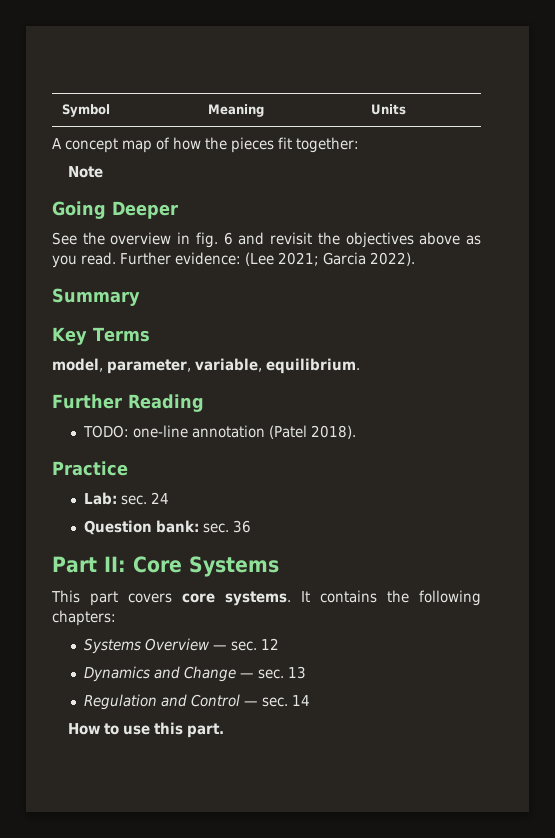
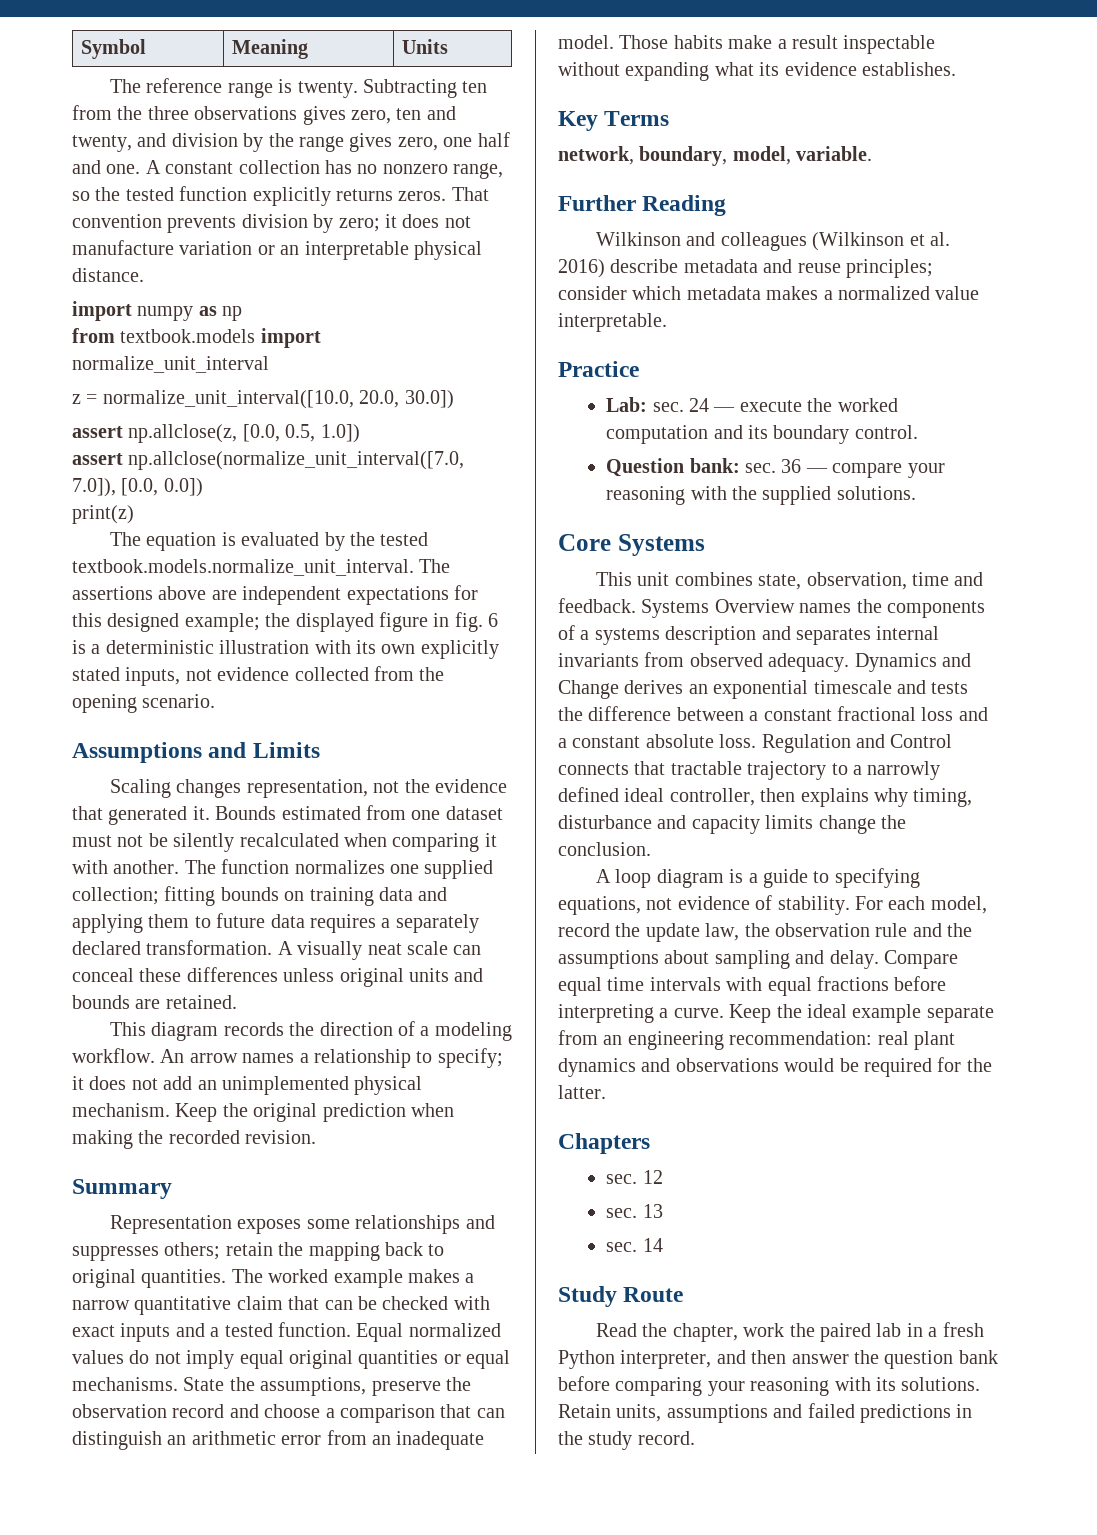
- A concept map of how the pieces fit together:
- Note
- Going Deeper
- See the overview in fig. 6 and revisit the objectives above as you read. Further evidence: (Lee 2021; Garcia 2022).
+ The reference range is twenty. Subtracting ten from the three observations gives zero, ten and twenty, and division by the range gives zero, one half and one. A constant collection has no nonzero range, so the tested function explicitly returns zeros. That convention prevents division by zero; it does not manufacture variation or an interpretable physical distance.
+ import numpy as np
+ from textbook.models import normalize_unit_interval
+ z = normalize_unit_interval([10.0, 20.0, 30.0])
+ assert np.allclose(z, [0.0, 0.5, 1.0])
+ assert np.allclose(normalize_unit_interval([7.0, 7.0]), [0.0, 0.0])
+ print(z)
+ The equation is evaluated by the tested textbook.models.normalize_unit_interval. The assertions above are independent expectations for this designed example; the displayed figure in fig. 6 is a deterministic illustration with its own explicitly stated inputs, not evidence collected from the opening scenario.
+ Assumptions and Limits
+ Scaling changes representation, not the evidence that generated it. Bounds estimated from one dataset must not be silently recalculated when comparing it with another. The function normalizes one supplied collection; fitting bounds on training data and applying them to future data requires a separately declared transformation. A visually neat scale can conceal these differences unless original units and bounds are retained.
+ This diagram records the direction of a modeling workflow. An arrow names a relationship to specify; it does not add an unimplemented physical mechanism. Keep the original prediction when making the recorded revision.
  Summary
+ Representation exposes some relationships and suppresses others; retain the mapping back to original quantities. The worked example makes a narrow quantitative claim that can be checked with exact inputs and a tested function. Equal normalized values do not imply equal original quantities or equal mechanisms. State the assumptions, preserve the observation record and choose a comparison that can distinguish an arithmetic error from an inadequate model. Those habits make a result inspectable without expanding what its evidence establishes.
  Key Terms
- model, parameter, variable, equilibrium.
+ network, boundary, model, variable.
  Further Reading
- TODO: one-line annotation (Patel 2018).
+ Wilkinson and colleagues (Wilkinson et al. 2016) describe metadata and reuse principles; consider which metadata makes a normalized value interpretable.
  Practice
- Lab: sec. 24
- Question bank: sec. 36
- Part II: Core Systems
- This part covers core systems. It contains the following chapters:
- Systems Overview — sec. 12
- Dynamics and Change — sec. 13
- Regulation and Control — sec. 14
- How to use this part.
+ Lab: sec. 24 — execute the worked computation and its boundary control.
+ Question bank: sec. 36 — compare your reasoning with the supplied solutions.
+ Core Systems
+ This unit combines state, observation, time and feedback. Systems Overview names the components of a systems description and separates internal invariants from observed adequacy. Dynamics and Change derives an exponential timescale and tests the difference between a constant fractional loss and a constant absolute loss. Regulation and Control connects that tractable trajectory to a narrowly defined ideal controller, then explains why timing, disturbance and capacity limits change the conclusion.
+ A loop diagram is a guide to specifying equations, not evidence of stability. For each model, record the update law, the observation rule and the assumptions about sampling and delay. Compare equal time intervals with equal fractions before interpreting a curve. Keep the ideal example separate from an engineering recommendation: real plant dynamics and observations would be required for the latter.
+ Chapters
+ sec. 12
+ sec. 13
+ sec. 14
+ Study Route
+ Read the chapter, work the paired lab in a fresh Python interpreter, and then answer the question bank before comparing your reasoning with its solutions. Retain units, assumptions and failed predictions in the study record.

